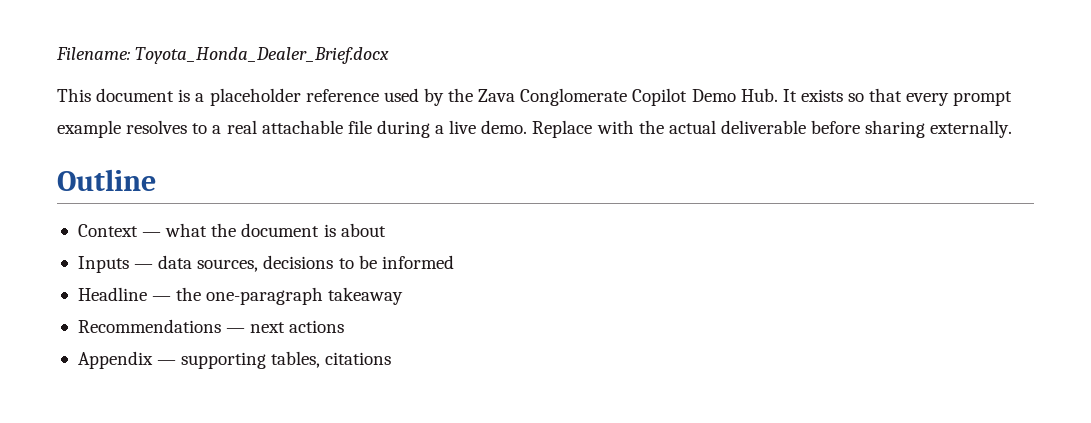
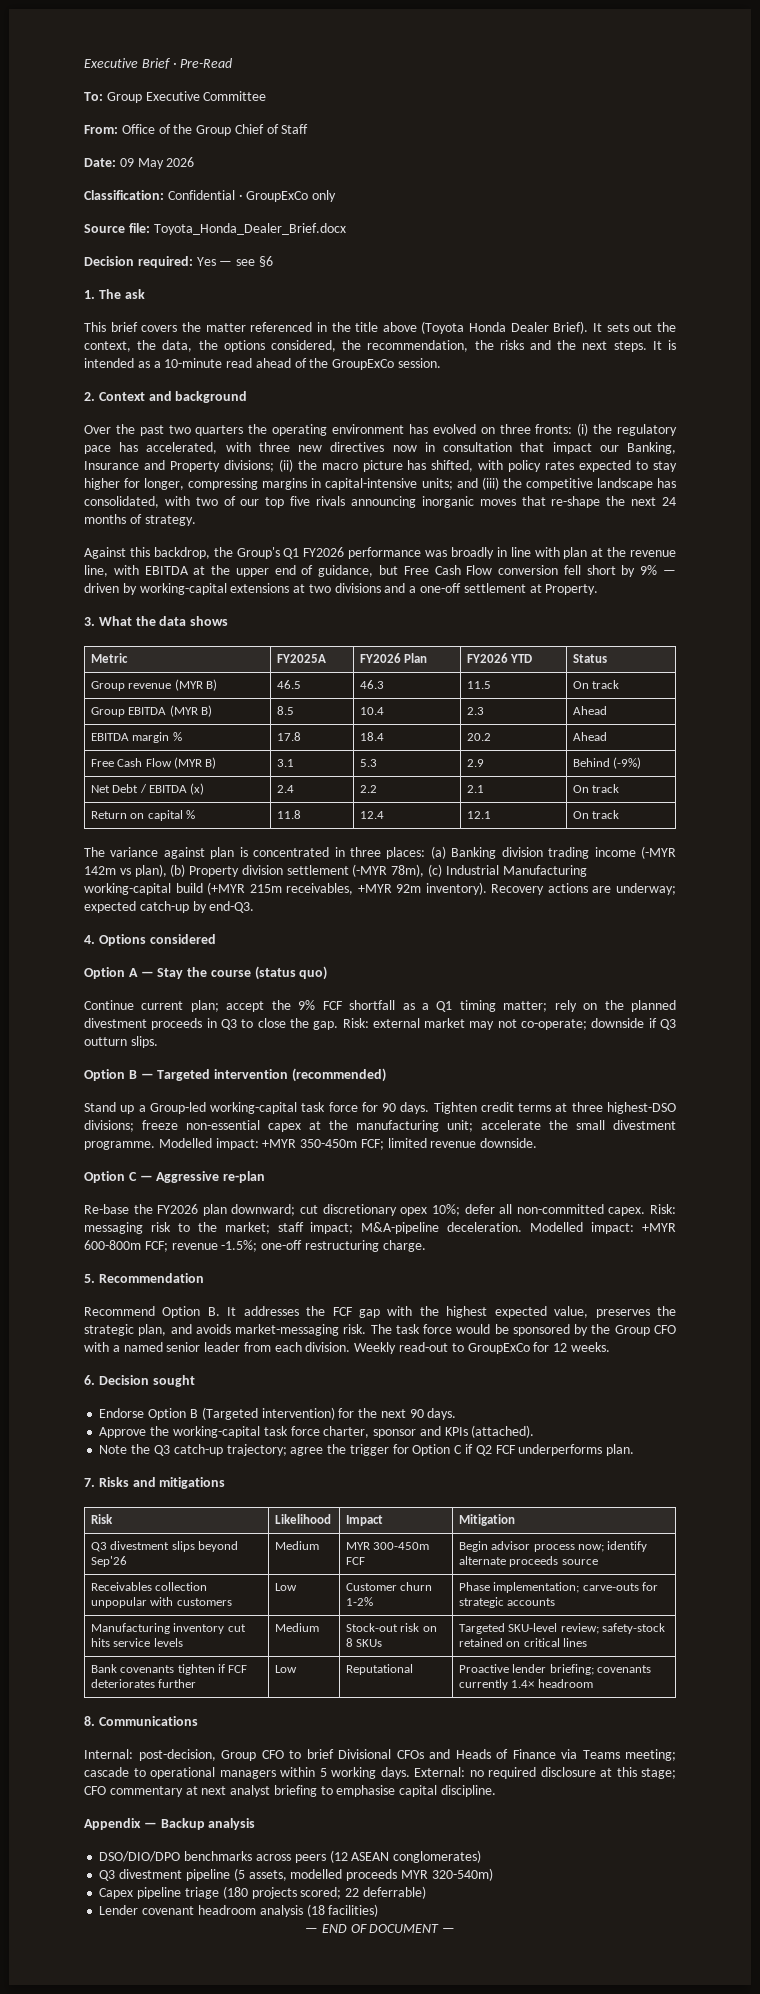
- Filename: Toyota_Honda_Dealer_Brief.docx
- This document is a placeholder reference used by the Zava Conglomerate Copilot Demo Hub. It exists so that every prompt example resolves to a real attachable file during a live demo. Replace with the actual deliverable before sharing externally.
- Outline
- Context — what the document is about
- Inputs — data sources, decisions to be informed
- Headline — the one-paragraph takeaway
- Recommendations — next actions
- Appendix — supporting tables, citations
+ Executive Brief · Pre-Read
+ To: Group Executive Committee
+ From: Office of the Group Chief of Staff
+ Date: 09 May 2026
+ Classification: Confidential · GroupExCo only
+ Source file: Toyota_Honda_Dealer_Brief.docx
+ Decision required: Yes — see §6
+ 1. The ask
+ This brief covers the matter referenced in the title above (Toyota Honda Dealer Brief). It sets out the context, the data, the options considered, the recommendation, the risks and the next steps. It is intended as a 10-minute read ahead of the GroupExCo session.
+ 2. Context and background
+ Over the past two quarters the operating environment has evolved on three fronts: (i) the regulatory pace has accelerated, with three new directives now in consultation that impact our Banking, Insurance and Property divisions; (ii) the macro picture has shifted, with policy rates expected to stay higher for longer, compressing margins in capital-intensive units; and (iii) the competitive landscape has consolidated, with two of our top five rivals announcing inorganic moves that re-shape the next 24 months of strategy.
+ Against this backdrop, the Group's Q1 FY2026 performance was broadly in line with plan at the revenue line, with EBITDA at the upper end of guidance, but Free Cash Flow conversion fell short by 9% — driven by working-capital extensions at two divisions and a one-off settlement at Property.
+ 3. What the data shows
+ Metric | FY2025A | FY2026 Plan | FY2026 YTD | Status
+ Group revenue (MYR B) | 46.5 | 46.3 | 11.5 | On track
+ Group EBITDA (MYR B) | 8.5 | 10.4 | 2.3 | Ahead
+ EBITDA margin % | 17.8 | 18.4 | 20.2 | Ahead
+ Free Cash Flow (MYR B) | 3.1 | 5.3 | 2.9 | Behind (-9%)
+ Net Debt / EBITDA (x) | 2.4 | 2.2 | 2.1 | On track
+ Return on capital % | 11.8 | 12.4 | 12.1 | On track
+ The variance against plan is concentrated in three places: (a) Banking division trading income (-MYR 142m vs plan), (b) Property division settlement (-MYR 78m), (c) Industrial Manufacturing working-capital build (+MYR 215m receivables, +MYR 92m inventory). Recovery actions are underway; expected catch-up by end-Q3.
+ 4. Options considered
+ Option A — Stay the course (status quo)
+ Continue current plan; accept the 9% FCF shortfall as a Q1 timing matter; rely on the planned divestment proceeds in Q3 to close the gap. Risk: external market may not co-operate; downside if Q3 outturn slips.
+ Option B — Targeted intervention (recommended)
+ Stand up a Group-led working-capital task force for 90 days. Tighten credit terms at three highest-DSO divisions; freeze non-essential capex at the manufacturing unit; accelerate the small divestment programme. Modelled impact: +MYR 350-450m FCF; limited revenue downside.
+ Option C — Aggressive re-plan
+ Re-base the FY2026 plan downward; cut discretionary opex 10%; defer all non-committed capex. Risk: messaging risk to the market; staff impact; M&A-pipeline deceleration. Modelled impact: +MYR 600-800m FCF; revenue -1.5%; one-off restructuring charge.
+ 5. Recommendation
+ Recommend Option B. It addresses the FCF gap with the highest expected value, preserves the strategic plan, and avoids market-messaging risk. The task force would be sponsored by the Group CFO with a named senior leader from each division. Weekly read-out to GroupExCo for 12 weeks.
+ 6. Decision sought
+ Endorse Option B (Targeted intervention) for the next 90 days.
+ Approve the working-capital task force charter, sponsor and KPIs (attached).
+ Note the Q3 catch-up trajectory; agree the trigger for Option C if Q2 FCF underperforms plan.
+ 7. Risks and mitigations
+ Risk | Likelihood | Impact | Mitigation
+ Q3 divestment slips beyond Sep'26 | Medium | MYR 300-450m FCF | Begin advisor process now; identify alternate proceeds source
+ Receivables collection unpopular with customers | Low | Customer churn 1-2% | Phase implementation; carve-outs for strategic accounts
+ Manufacturing inventory cut hits service levels | Medium | Stock-out risk on 8 SKUs | Targeted SKU-level review; safety-stock retained on critical lines
+ Bank covenants tighten if FCF deteriorates further | Low | Reputational | Proactive lender briefing; covenants currently 1.4× headroom
+ 8. Communications
+ Internal: post-decision, Group CFO to brief Divisional CFOs and Heads of Finance via Teams meeting; cascade to operational managers within 5 working days. External: no required disclosure at this stage; CFO commentary at next analyst briefing to emphasise capital discipline.
+ Appendix — Backup analysis
+ DSO/DIO/DPO benchmarks across peers (12 ASEAN conglomerates)
+ Q3 divestment pipeline (5 assets, modelled proceeds MYR 320-540m)
+ Capex pipeline triage (180 projects scored; 22 deferrable)
+ Lender covenant headroom analysis (18 facilities)
+ — END OF DOCUMENT —

